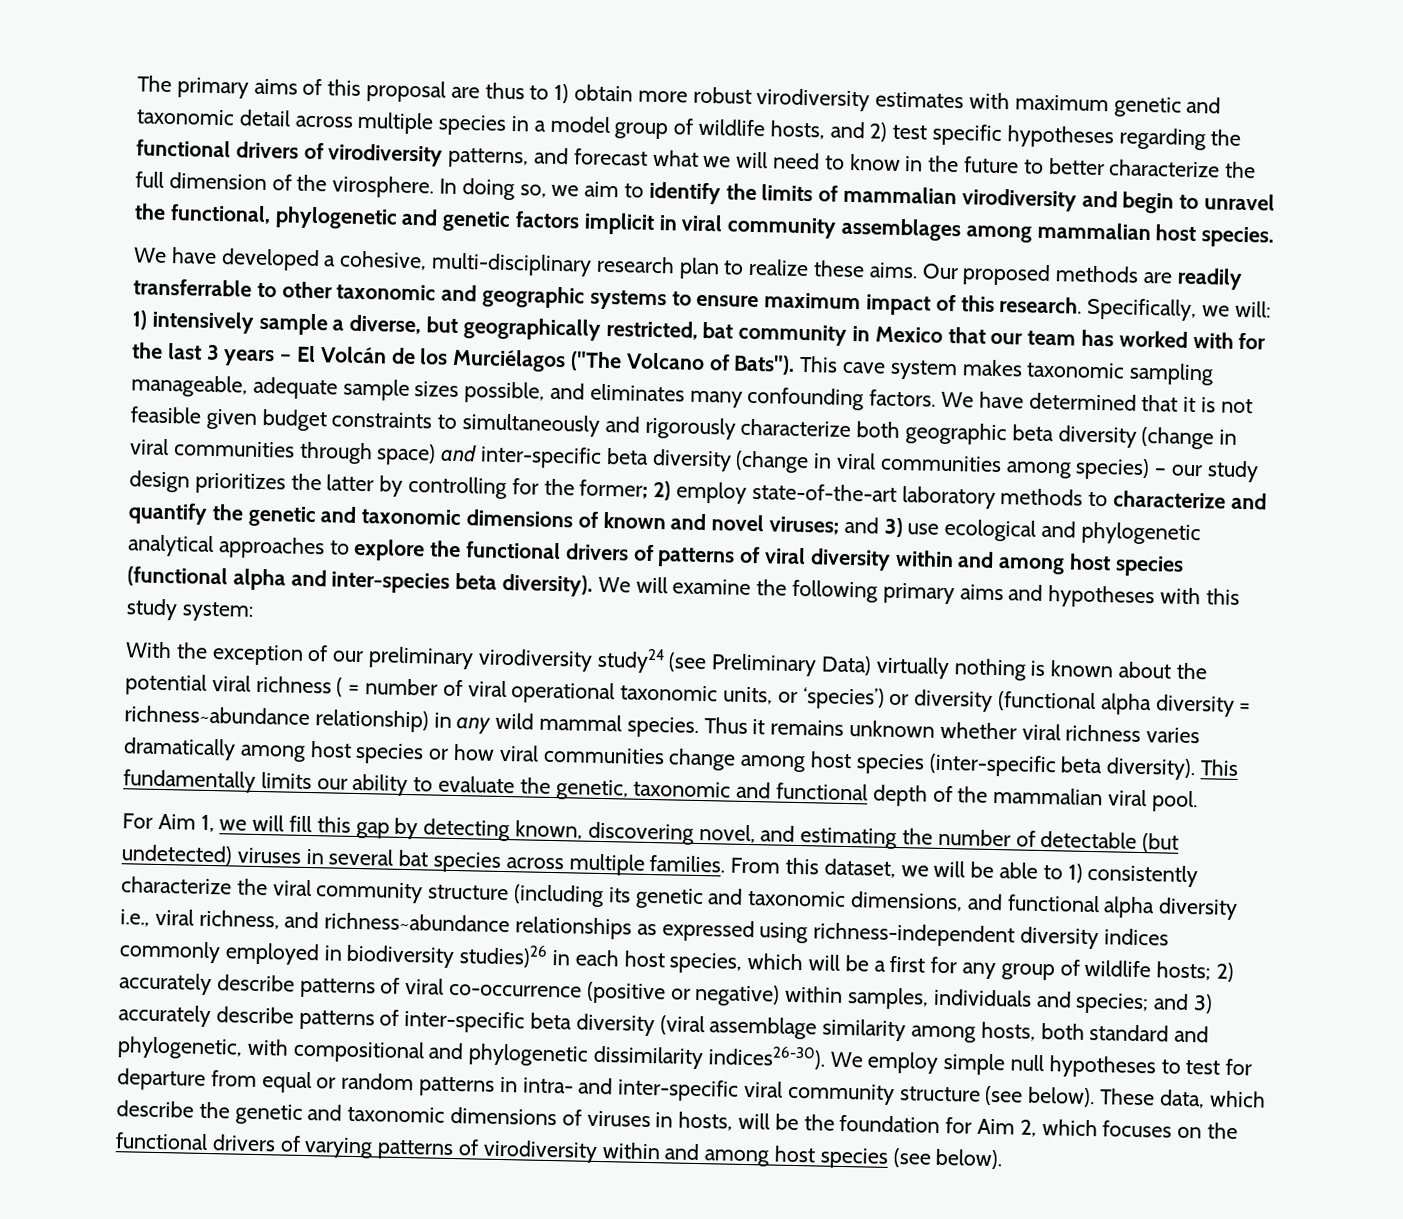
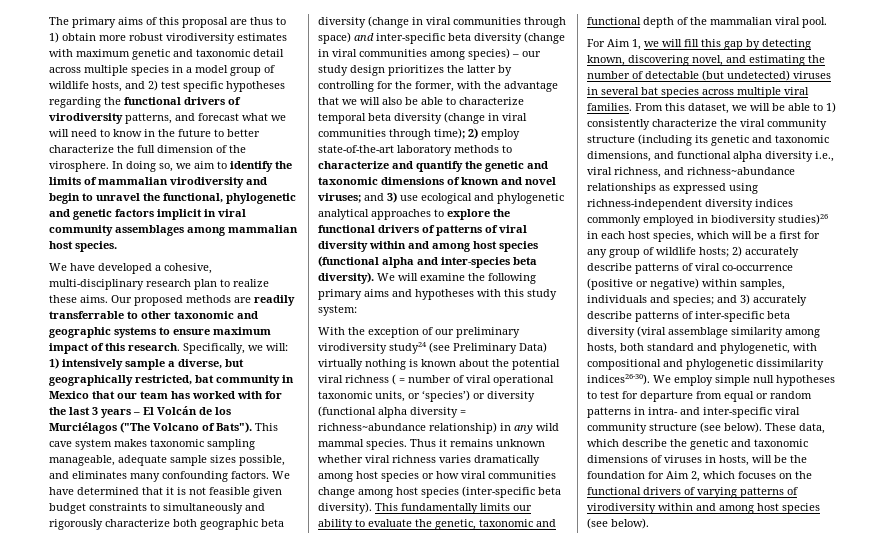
- We have determined that it is not feasible given budget constraints to simultaneously and rigorously characterize both geographic beta diversity (change in viral communities through space) and inter-specific beta diversity (change in viral communities among species) – our study design prioritizes the latter by controlling for the former;
+ We have determined that it is not feasible given budget constraints to simultaneously and rigorously characterize both geographic beta diversity (change in viral communities through space) and inter-specific beta diversity (change in viral communities among species) – our study design prioritizes the latter by controlling for the former, with the advantage that we will also be able to characterize temporal beta diversity (change in viral communities through time);
- For Aim 1, we will fill this gap by detecting known, discovering novel, and estimating the number of detectable (but undetected) viruses in several bat species across multiple families.
+ For Aim 1, we will fill this gap by detecting known, discovering novel, and estimating the number of detectable (but undetected) viruses in several bat species across multiple viral families.

